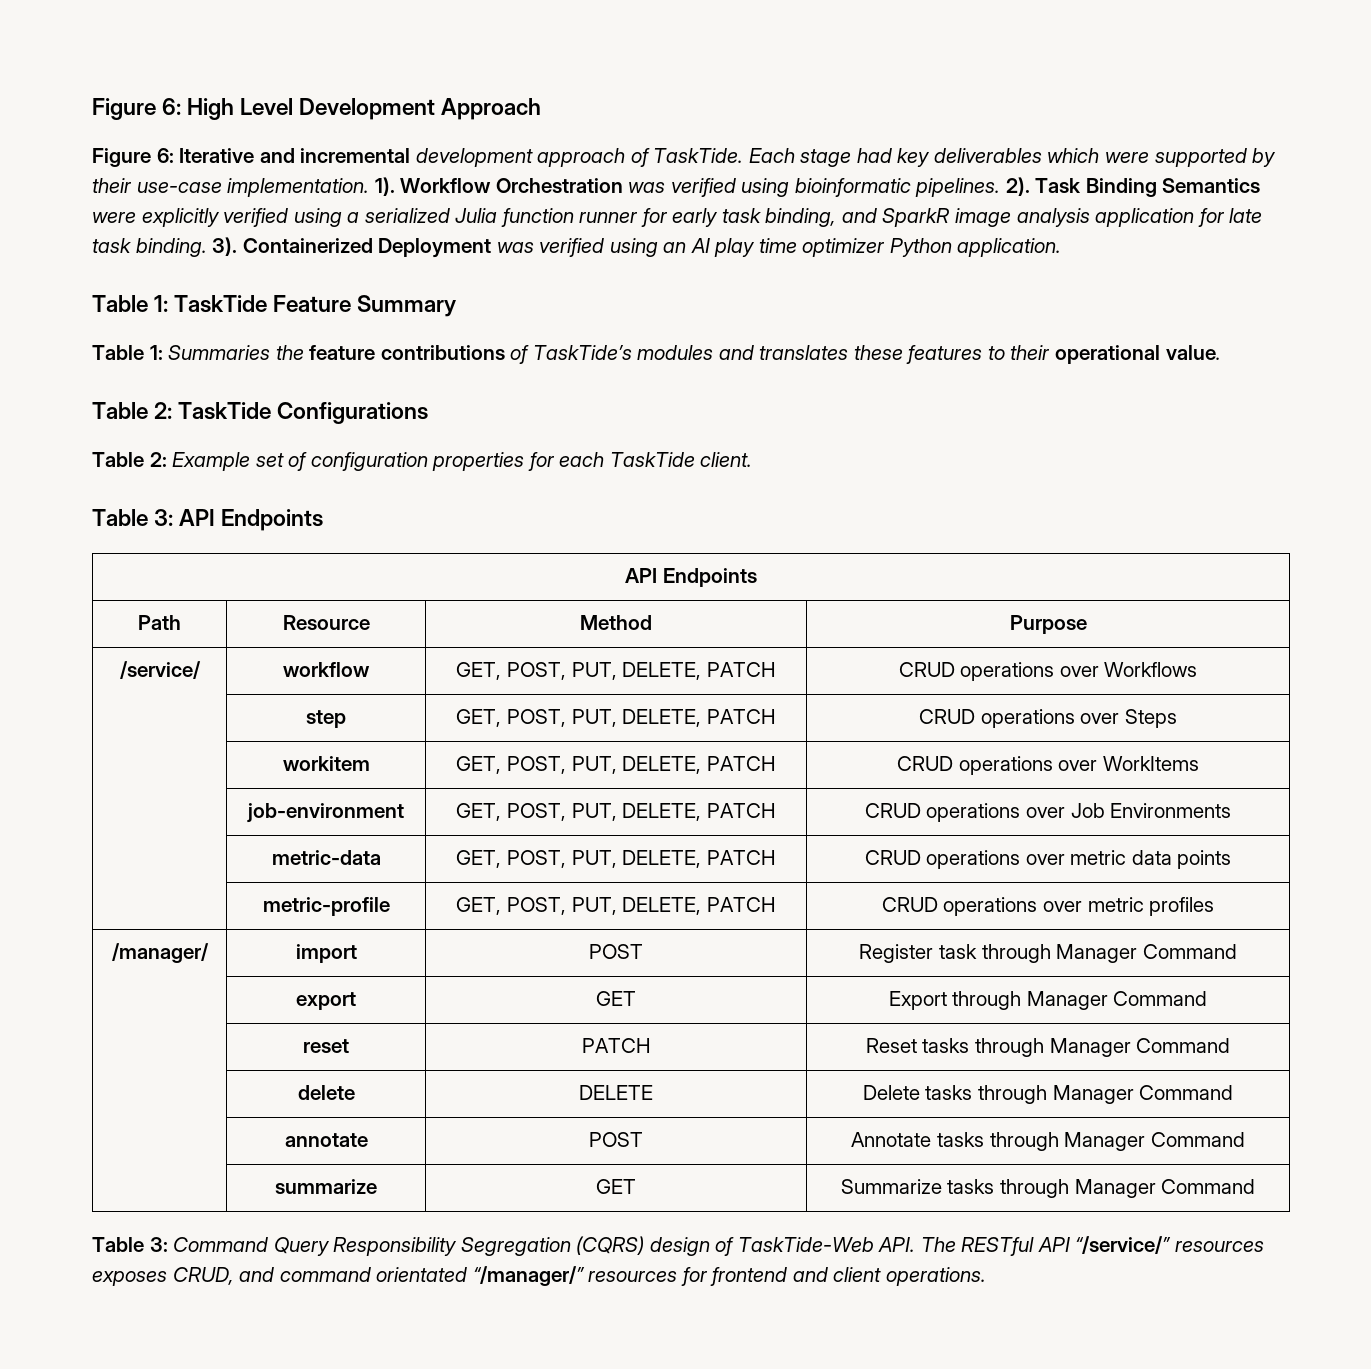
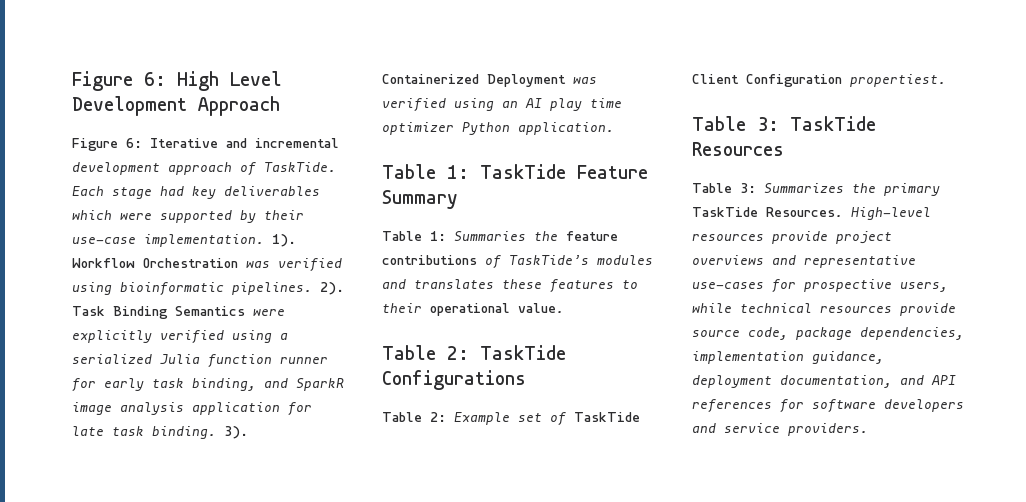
- Table 2: Example set of configuration properties for each TaskTide client.
- Table 3: API Endpoints
- API Endpoints
- Path | Resource | Method | Purpose
- /service/ | workflow | GET, POST, PUT, DELETE, PATCH | CRUD operations over Workflows
- | step | GET, POST, PUT, DELETE, PATCH | CRUD operations over Steps
- | workitem | GET, POST, PUT, DELETE, PATCH | CRUD operations over WorkItems
- | job-environment | GET, POST, PUT, DELETE, PATCH | CRUD operations over Job Environments
- | metric-data | GET, POST, PUT, DELETE, PATCH | CRUD operations over metric data points
- | metric-profile | GET, POST, PUT, DELETE, PATCH | CRUD operations over metric profiles
- /manager/ | import | POST | Register task through Manager Command
- | export | GET | Export through Manager Command
- | reset | PATCH | Reset tasks through Manager Command
- | delete | DELETE | Delete tasks through Manager Command
- | annotate | POST | Annotate tasks through Manager Command
- | summarize | GET | Summarize tasks through Manager Command
- Table 3: Command Query Responsibility Segregation (CQRS) design of TaskTide-Web API. The RESTful API “/service/” resources exposes CRUD, and command orientated “/manager/” resources for frontend and client operations.
+ Table 2: Example set of TaskTide Client Configuration propertiest.
+ Table 3: TaskTide Resources
+ Table 3: Summarizes the primary TaskTide Resources. High-level resources provide project overviews and representative use-cases for prospective users, while technical resources provide source code, package dependencies, implementation guidance, deployment documentation, and API references for software developers and service providers.

